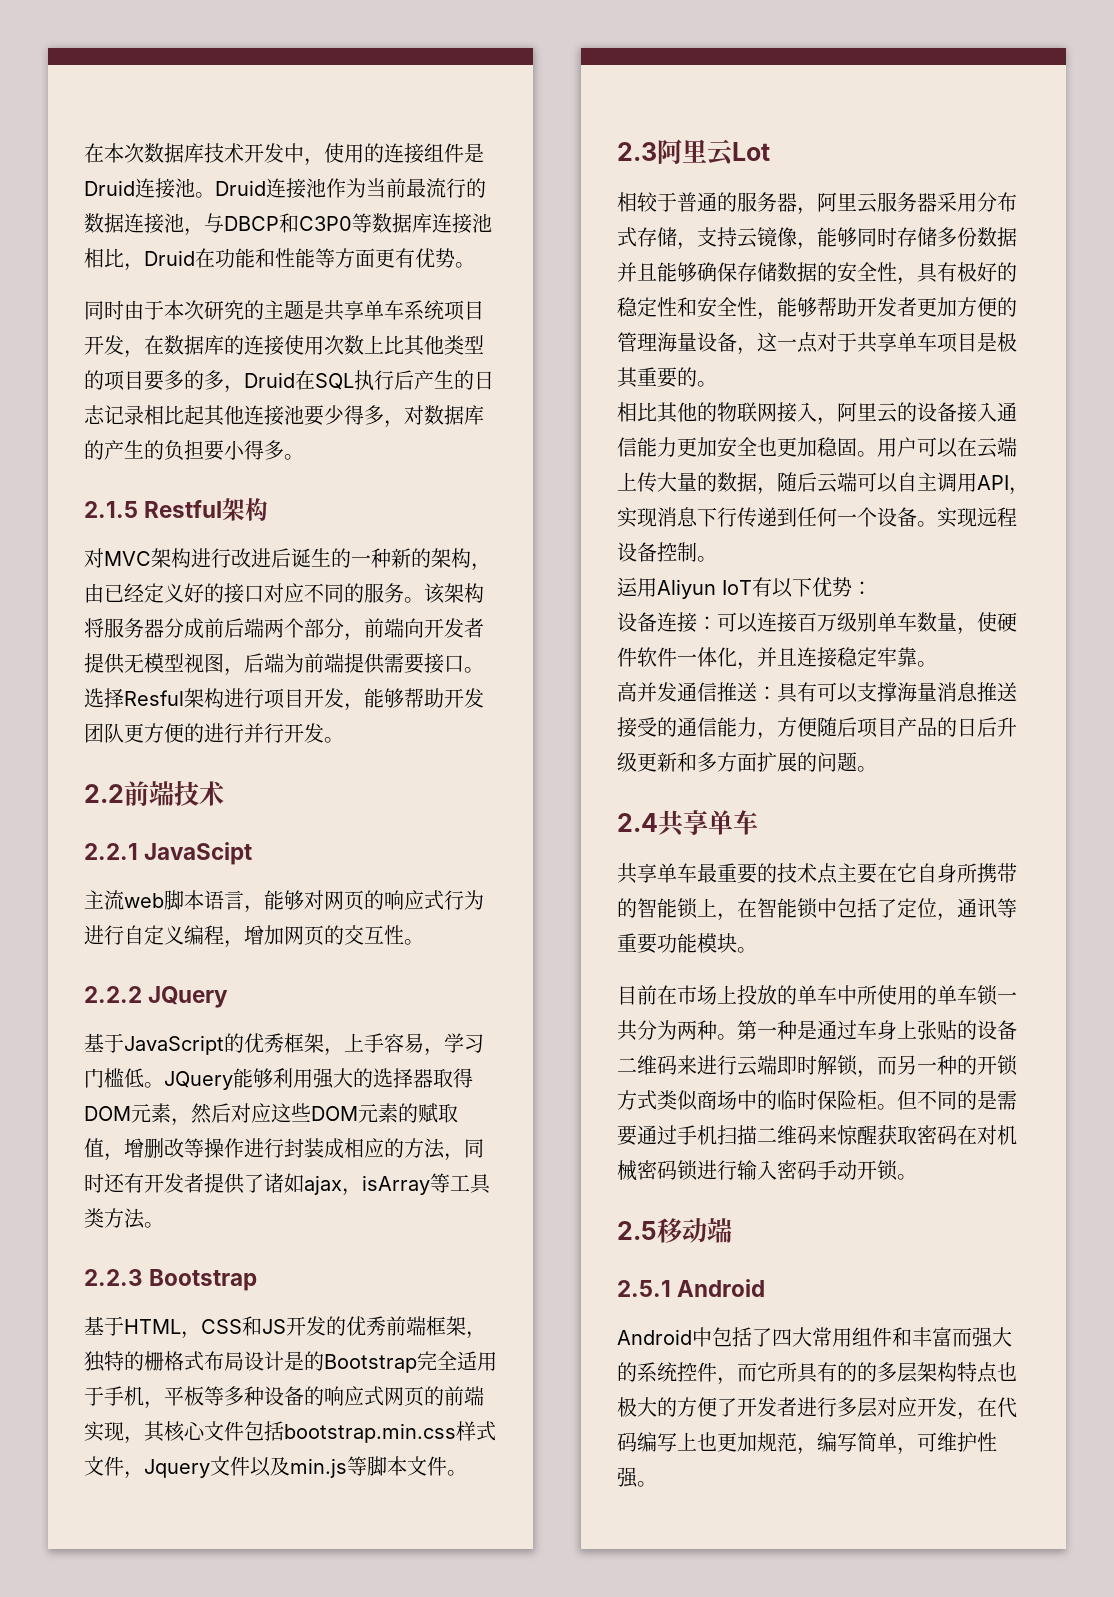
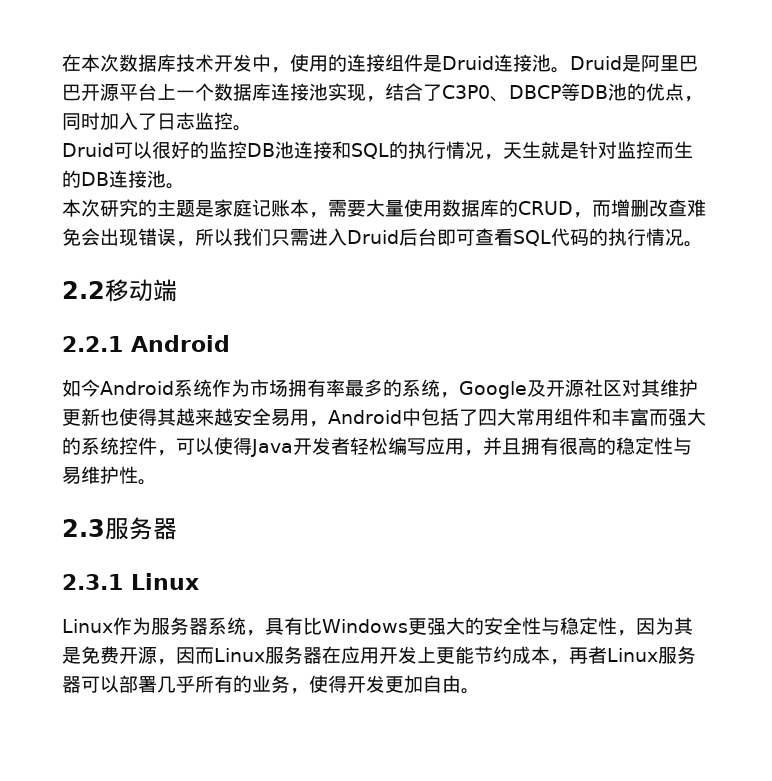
- Druid连接池作为当前最流行的数据连接池，与DBCP和C3P0等数据库连接池相比，Druid在功能和性能等方面更有优势。
- 同时由于本次研究的主题是共享单车系统项目开发，在数据库的连接使用次数上比其他类型的项目要多的多，Druid在SQL执行后产生的日志记录相比起其他连接池要少得多，对数据库的产生的负担要小得多。
- 2.1.5 Restful架构
- 对MVC架构进行改进后诞生的一种新的架构，由已经定义好的接口对应不同的服务。该架构将服务器分成前后端两个部分，前端向开发者提供无模型视图，后端为前端提供需要接口。选择Resful架构进行项目开发，能够帮助开发团队更方便的进行并行开发。
- 2.2前端技术
- 2.2.1 JavaScipt
- 主流web脚本语言，能够对网页的响应式行为进行自定义编程，增加网页的交互性。
- 2.2.2 JQuery
- 基于JavaScript的优秀框架，上手容易，学习门槛低。JQuery能够利用强大的选择器取得DOM元素，然后对应这些DOM元素的赋取值，增删改等操作进行封装成相应的方法，同时还有开发者提供了诸如ajax，isArray等工具类方法。
- 2.2.3 Bootstrap
- 基于HTML，CSS和JS开发的优秀前端框架，独特的栅格式布局设计是的Bootstrap完全适用于手机，平板等多种设备的响应式网页的前端实现，其核心文件包括bootstrap.min.css样式文件，Jquery文件以及min.js等脚本文件。
- 2.3阿里云Lot
- 相较于普通的服务器，阿里云服务器采用分布式存储，支持云镜像，能够同时存储多份数据并且能够确保存储数据的安全性，具有极好的稳定性和安全性，能够帮助开发者更加方便的管理海量设备，这一点对于共享单车项目是极其重要的。
- 相比其他的物联网接入，阿里云的设备接入通信能力更加安全也更加稳固。用户可以在云端上传大量的数据，随后云端可以自主调用API，实现消息下行传递到任何一个设备。实现远程设备控制。
- 运用Aliyun IoT有以下优势：
- 设备连接：可以连接百万级别单车数量，使硬件软件一体化，并且连接稳定牢靠。
- 高并发通信推送：具有可以支撑海量消息推送接受的通信能力，方便随后项目产品的日后升级更新和多方面扩展的问题。
- 2.4共享单车
- 共享单车最重要的技术点主要在它自身所携带的智能锁上，在智能锁中包括了定位，通讯等重要功能模块。
- 目前在市场上投放的单车中所使用的单车锁一共分为两种。第一种是通过车身上张贴的设备二维码来进行云端即时解锁，而另一种的开锁方式类似商场中的临时保险柜。但不同的是需要通过手机扫描二维码来惊醒获取密码在对机械密码锁进行输入密码手动开锁。
- 2.5移动端
+ Druid是阿里巴巴开源平台上一个数据库连接池实现，结合了C3P0、DBCP等DB池的优点，同时加入了日志监控。
+ Druid可以很好的监控DB池连接和SQL的执行情况，天生就是针对监控而生的DB连接池。
+ 本次研究的主题是家庭记账本，需要大量使用数据库的CRUD，而增删改查难免会出现错误，所以我们只需进入Druid后台即可查看SQL代码的执行情况。
+ 2.2移动端
- 2.5.1 Android
+ 2.2.1 Android
- Android中包括了四大常用组件和丰富而强大的系统控件，而它所具有的的多层架构特点也极大的方便了开发者进行多层对应开发，在代码编写上也更加规范，编写简单，可维护性强。
+ 如今Android系统作为市场拥有率最多的系统，Google及开源社区对其维护更新也使得其越来越安全易用，Android中包括了四大常用组件和丰富而强大的系统控件，可以使得Java开发者轻松编写应用，并且拥有很高的稳定性与易维护性。
+ 2.3服务器
+ 2.3.1 Linux
+ Linux作为服务器系统，具有比Windows更强大的安全性与稳定性，因为其是免费开源，因而Linux服务器在应用开发上更能节约成本，再者Linux服务器可以部署几乎所有的业务，使得开发更加自由。

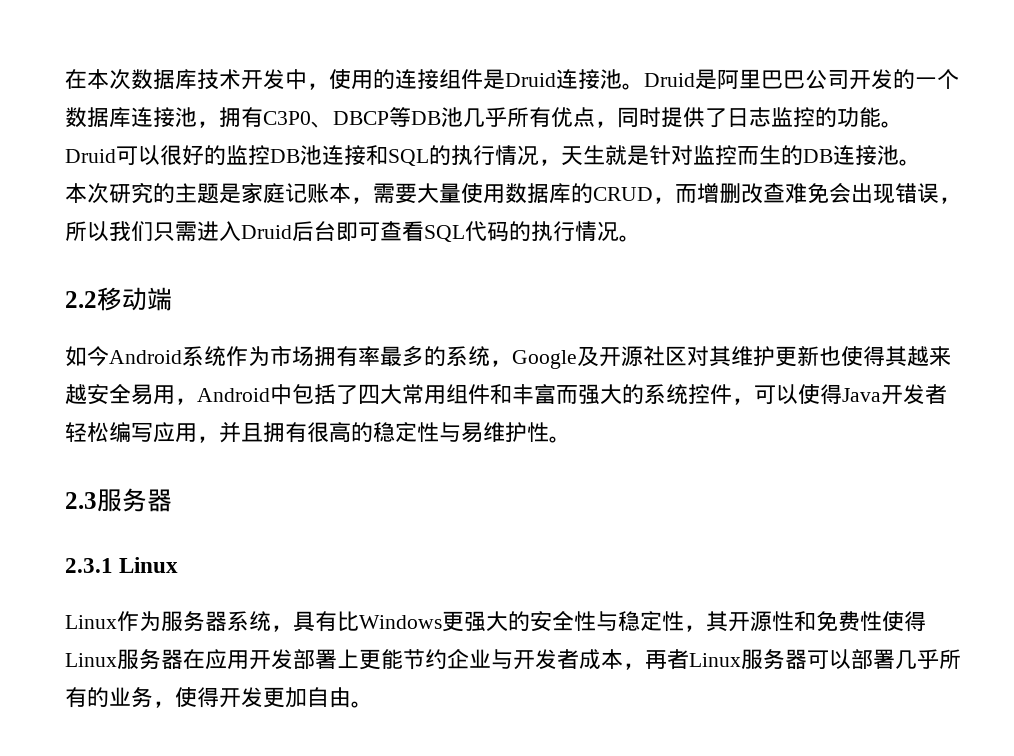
- Druid是阿里巴巴开源平台上一个数据库连接池实现，结合了C3P0、DBCP等DB池的优点，同时加入了日志监控。
+ Druid是阿里巴巴公司开发的一个数据库连接池，拥有C3P0、DBCP等DB池几乎所有优点，同时提供了日志监控的功能。
- 2.2.1 Android
- Linux作为服务器系统，具有比Windows更强大的安全性与稳定性，因为其是免费开源，因而Linux服务器在应用开发上更能节约成本，再者Linux服务器可以部署几乎所有的业务，使得开发更加自由。
+ Linux作为服务器系统，具有比Windows更强大的安全性与稳定性，其开源性和免费性使得Linux服务器在应用开发部署上更能节约企业与开发者成本，再者Linux服务器可以部署几乎所有的业务，使得开发更加自由。

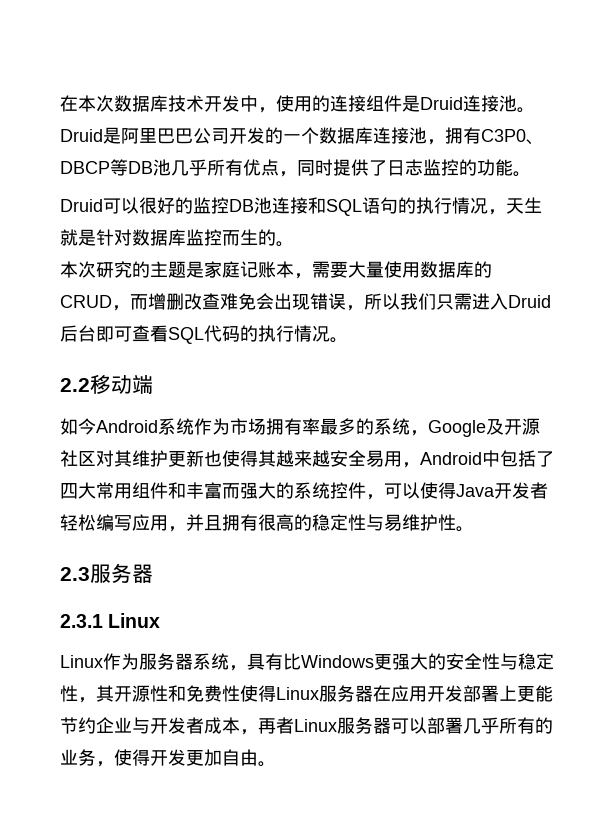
- Druid可以很好的监控DB池连接和SQL的执行情况，天生就是针对监控而生的DB连接池。
+ Druid可以很好的监控DB池连接和SQL语句的执行情况，天生就是针对数据库监控而生的。

